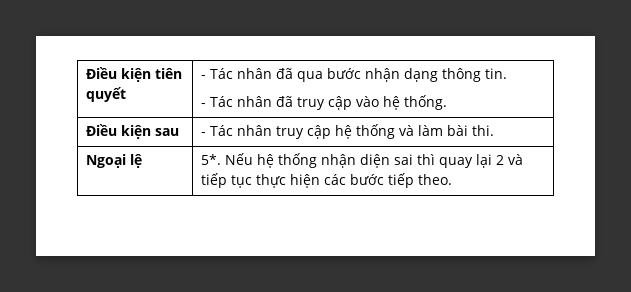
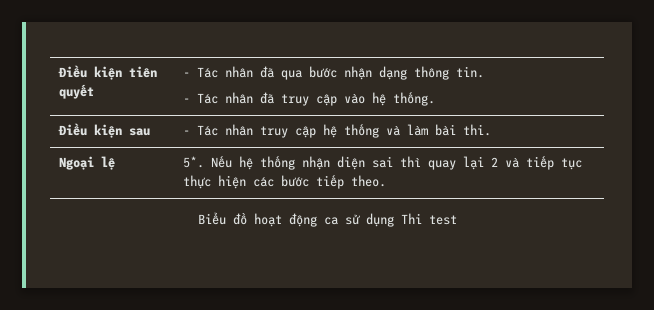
+ Biểu đồ hoạt động ca sử dụng Thi test

